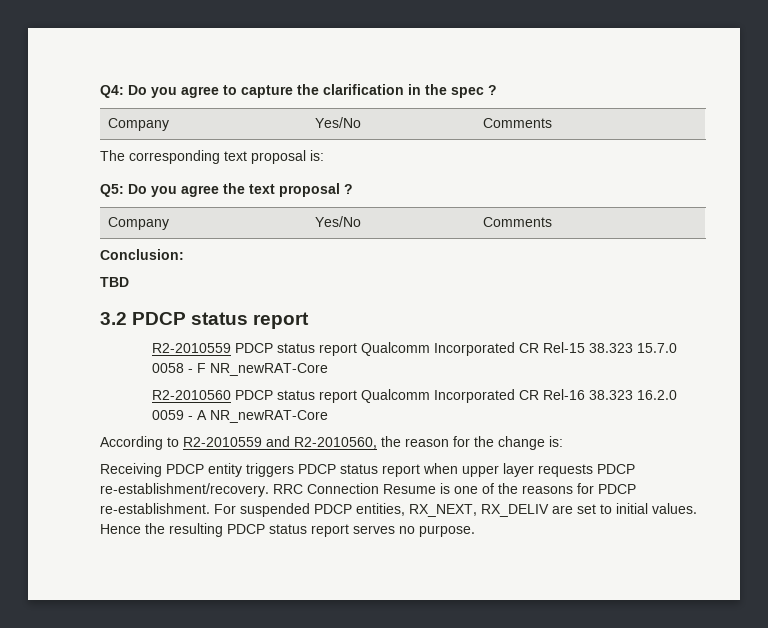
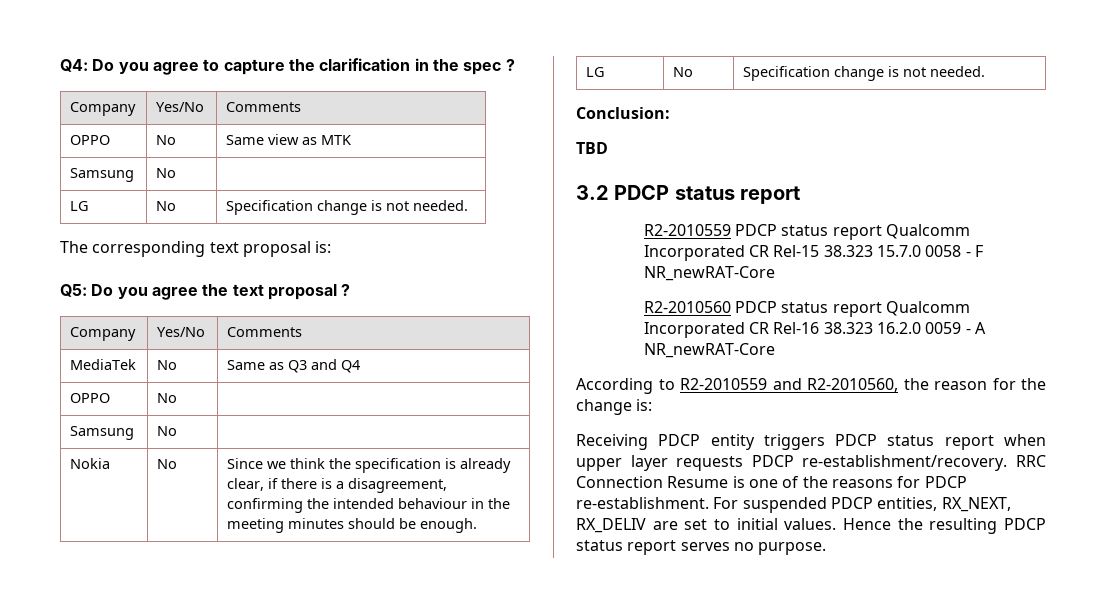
+ OPPO | No | Same view as MTK
+ Samsung | No |
+ LG | No | Specification change is not needed.
+ MediaTek | No | Same as Q3 and Q4
+ OPPO | No |
+ Samsung | No |
+ Nokia | No | Since we think the specification is already clear, if there is a disagreement, confirming the intended behaviour in the meeting minutes should be enough.
+ LG | No | Specification change is not needed.

